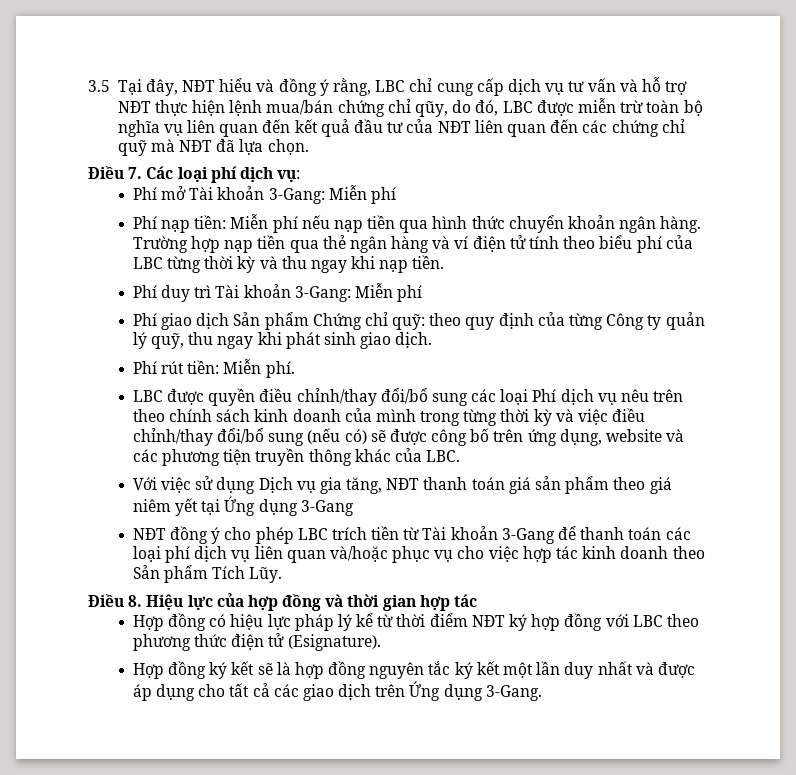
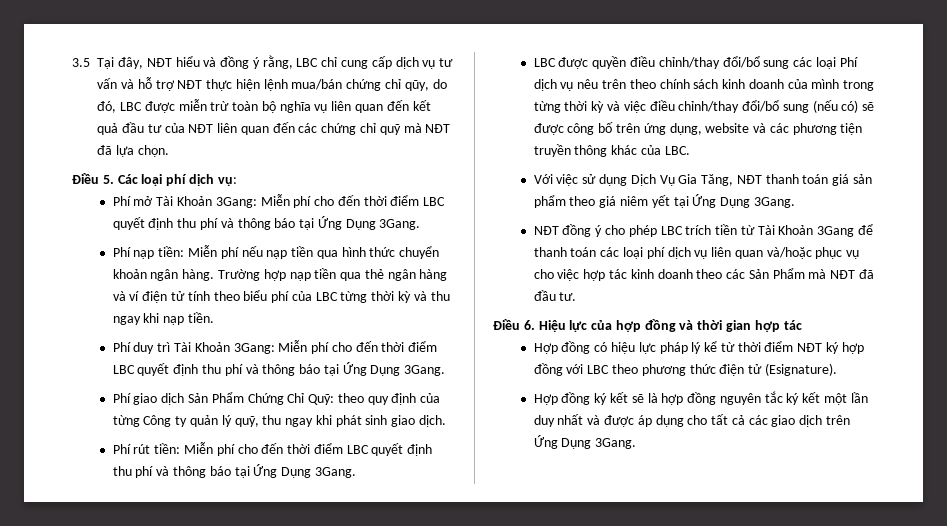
- Điều 7. Các loại phí dịch vụ:
+ Điều 5. Các loại phí dịch vụ:
- Phí mở Tài khoản 3-Gang: Miễn phí
+ Phí mở Tài Khoản 3Gang: Miễn phí cho đến thời điểm LBC quyết định thu phí và thông báo tại Ứng Dụng 3Gang.
- Phí duy trì Tài khoản 3-Gang: Miễn phí
+ Phí duy trì Tài Khoản 3Gang: Miễn phí cho đến thời điểm LBC quyết định thu phí và thông báo tại Ứng Dụng 3Gang.
- Phí giao dịch Sản phẩm Chứng chỉ quỹ: theo quy định của từng Công ty quản lý quỹ, thu ngay khi phát sinh giao dịch.
+ Phí giao dịch Sản Phẩm Chứng Chỉ Quỹ: theo quy định của từng Công ty quản lý quỹ, thu ngay khi phát sinh giao dịch.
- Phí rút tiền: Miễn phí.
+ Phí rút tiền: Miễn phí cho đến thời điểm LBC quyết định thu phí và thông báo tại Ứng Dụng 3Gang.
- Với việc sử dụng Dịch vụ gia tăng, NĐT thanh toán giá sản phẩm theo giá niêm yết tại Ứng dụng 3-Gang
+ Với việc sử dụng Dịch Vụ Gia Tăng, NĐT thanh toán giá sản phẩm theo giá niêm yết tại Ứng Dụng 3Gang.
- NĐT đồng ý cho phép LBC trích tiền từ Tài khoản 3-Gang để thanh toán các loại phí dịch vụ liên quan và/hoặc phục vụ cho việc hợp tác kinh doanh theo Sản phẩm Tích Lũy.
- Điều 8. Hiệu lực của hợp đồng và thời gian hợp tác
+ NĐT đồng ý cho phép LBC trích tiền từ Tài Khoản 3Gang để thanh toán các loại phí dịch vụ liên quan và/hoặc phục vụ cho việc hợp tác kinh doanh theo các Sản Phẩm mà NĐT đã đầu tư.
+ Điều 6. Hiệu lực của hợp đồng và thời gian hợp tác
- Hợp đồng ký kết sẽ là hợp đồng nguyên tắc ký kết một lần duy nhất và được áp dụng cho tất cả các giao dịch trên Ứng dụng 3-Gang.
+ Hợp đồng ký kết sẽ là hợp đồng nguyên tắc ký kết một lần duy nhất và được áp dụng cho tất cả các giao dịch trên Ứng Dụng 3Gang.

